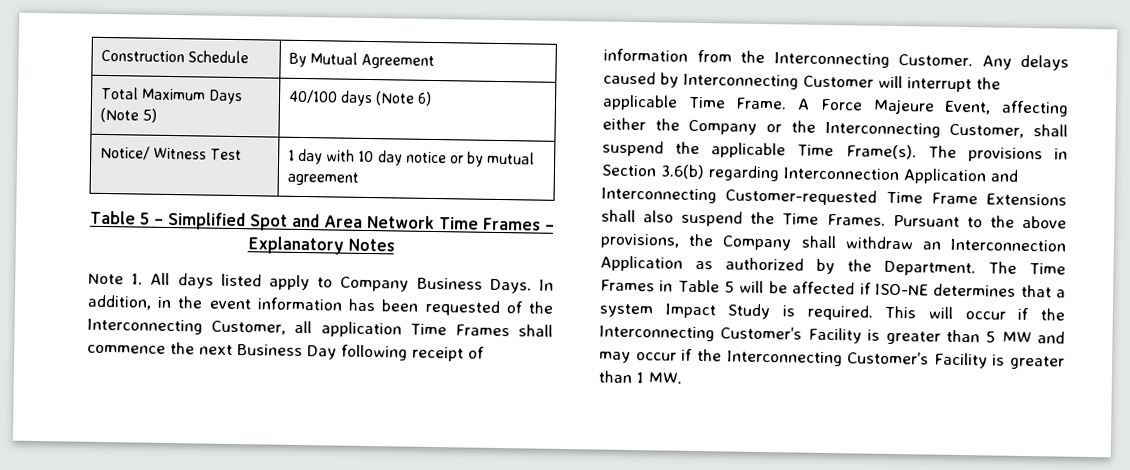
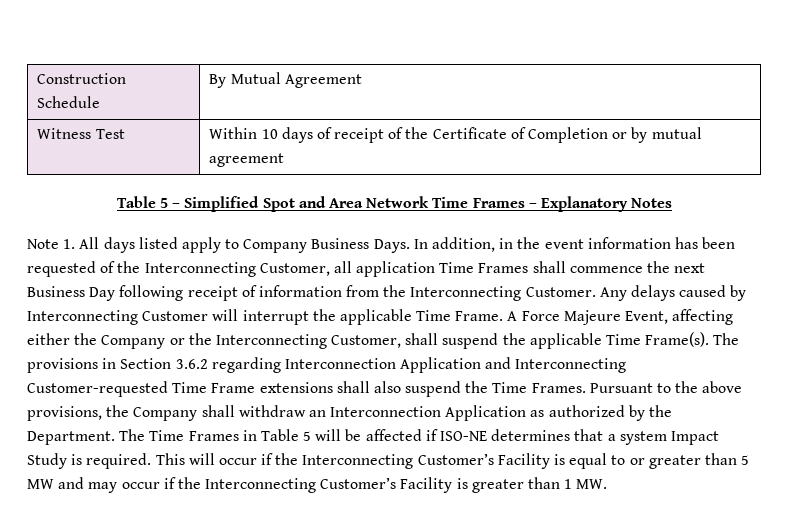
- Total Maximum Days (Note 5) | 40/100 days (Note 6)
- Notice/ Witness Test | 1 day with 10 day notice or by mutual agreement
+ Witness Test | Within 10 days of receipt of the Certificate of Completion or by mutual agreement
- The provisions in Section 3.6(b) regarding Interconnection Application and Interconnecting Customer-requested Time Frame Extensions shall also suspend the Time Frames.
+ The provisions in Section 3.6.2 regarding Interconnection Application and Interconnecting Customer-requested Time Frame extensions shall also suspend the Time Frames.
- This will occur if the Interconnecting Customer’s Facility is greater than 5 MW and may occur if the Interconnecting Customer’s Facility is greater than 1 MW.
+ This will occur if the Interconnecting Customer’s Facility is equal to or greater than 5 MW and may occur if the Interconnecting Customer’s Facility is greater than 1 MW.

